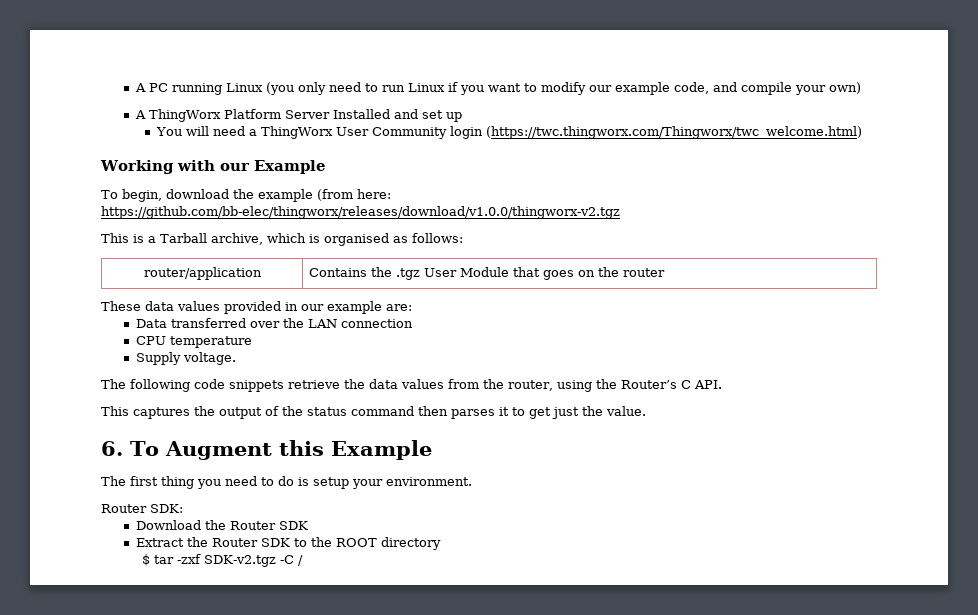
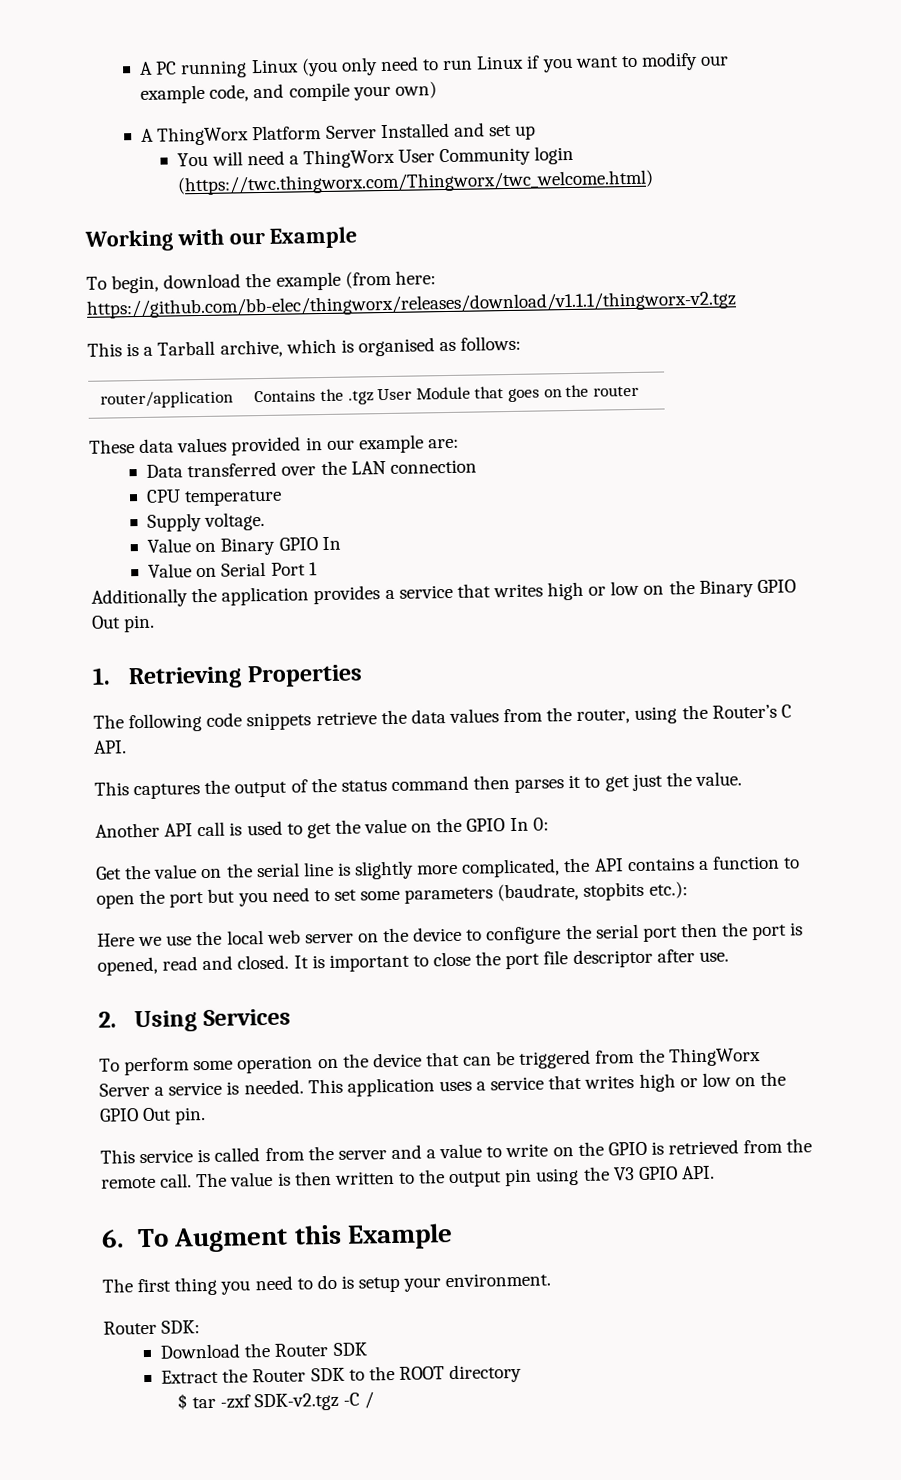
- To begin, download the example (from here: https://github.com/bb-elec/thingworx/releases/download/v1.0.0/thingworx-v2.tgz
+ To begin, download the example (from here: https://github.com/bb-elec/thingworx/releases/download/v1.1.1/thingworx-v2.tgz
+ Value on Binary GPIO In
+ Value on Serial Port 1
+ Additionally the application provides a service that writes high or low on the Binary GPIO Out pin.
+ 1. Retrieving Properties
+ Another API call is used to get the value on the GPIO In 0:
+ Get the value on the serial line is slightly more complicated, the API contains a function to open the port but you need to set some parameters (baudrate, stopbits etc.):
+ Here we use the local web server on the device to configure the serial port then the port is opened, read and closed. It is important to close the port file descriptor after use.
+ 2. Using Services
+ To perform some operation on the device that can be triggered from the ThingWorx Server a service is needed. This application uses a service that writes high or low on the GPIO Out pin.
+ This service is called from the server and a value to write on the GPIO is retrieved from the remote call. The value is then written to the output pin using the V3 GPIO API.

